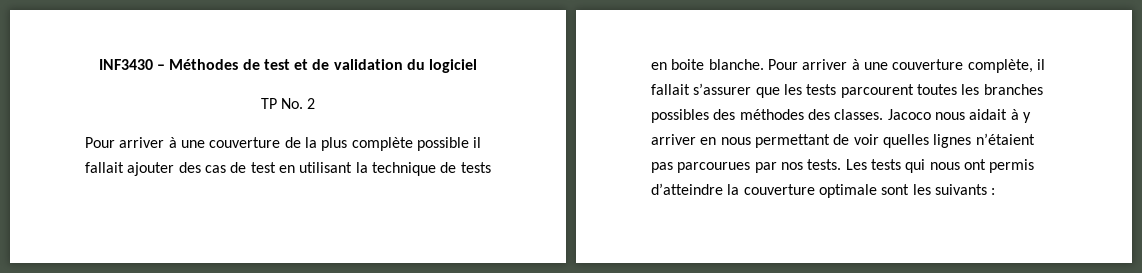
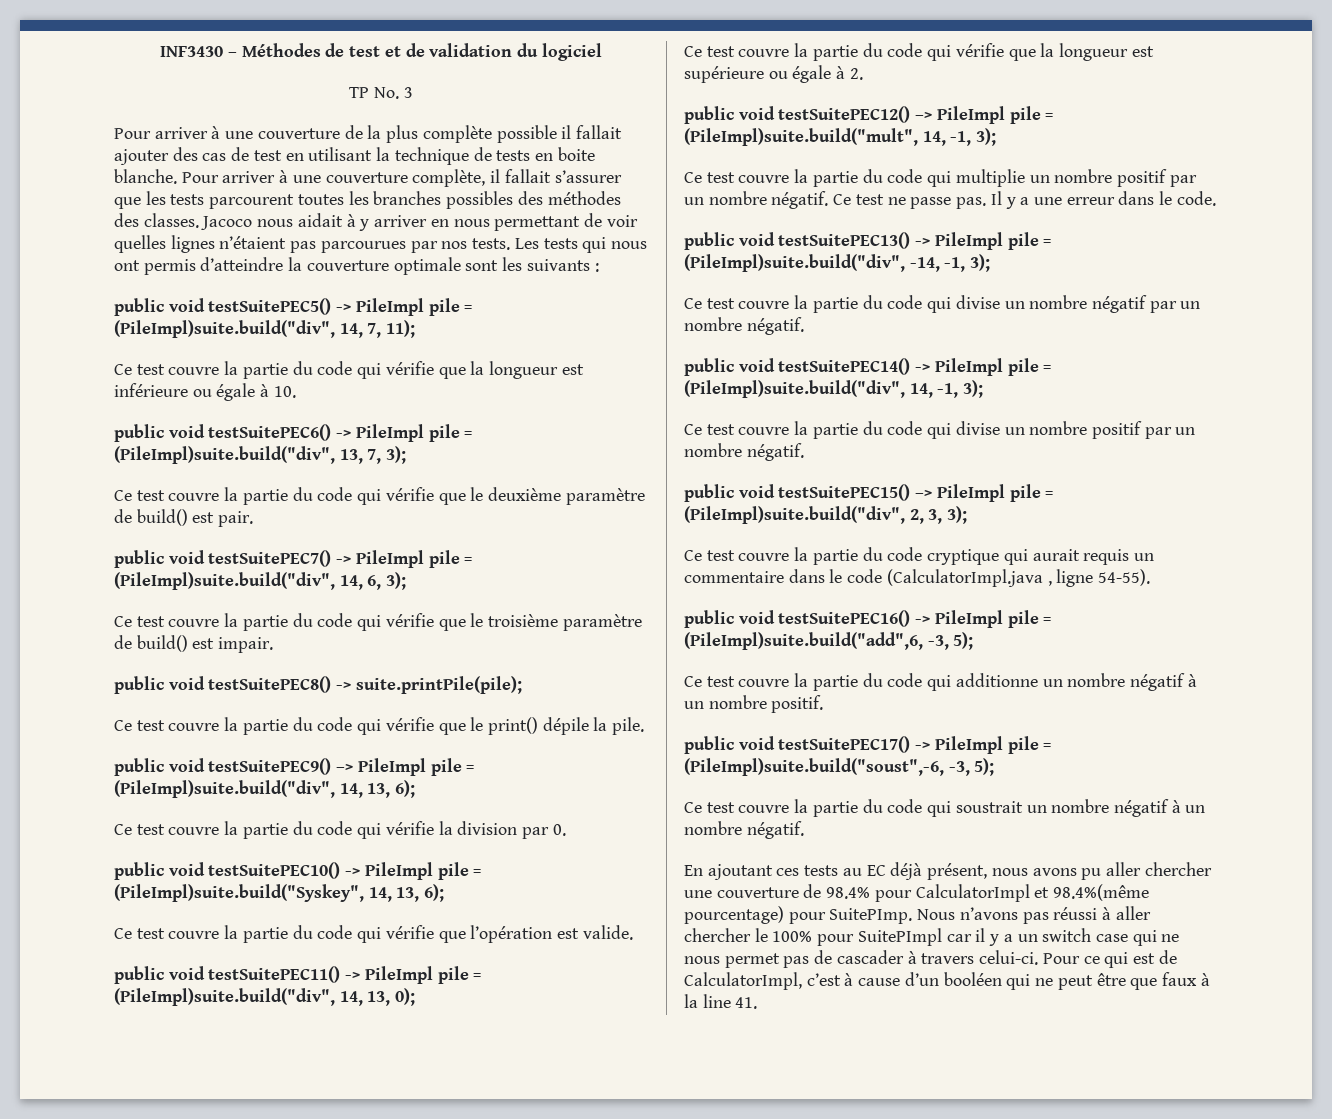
- TP No. 2
+ TP No. 3
+ public void testSuitePEC5() -> PileImpl pile = (PileImpl)suite.build("div", 14, 7, 11);
+ Ce test couvre la partie du code qui vérifie que la longueur est inférieure ou égale à 10.
+ public void testSuitePEC6() -> PileImpl pile = (PileImpl)suite.build("div", 13, 7, 3);
+ Ce test couvre la partie du code qui vérifie que le deuxième paramètre de build() est pair.
+ public void testSuitePEC7() -> PileImpl pile = (PileImpl)suite.build("div", 14, 6, 3);
+ Ce test couvre la partie du code qui vérifie que le troisième paramètre de build() est impair.
+ public void testSuitePEC8() -> suite.printPile(pile);
+ Ce test couvre la partie du code qui vérifie que le print() dépile la pile.
+ public void testSuitePEC9() –> PileImpl pile = (PileImpl)suite.build("div", 14, 13, 6);
+ Ce test couvre la partie du code qui vérifie la division par 0.
+ public void testSuitePEC10() -> PileImpl pile = (PileImpl)suite.build("Syskey", 14, 13, 6);
+ Ce test couvre la partie du code qui vérifie que l’opération est valide.
+ public void testSuitePEC11() -> PileImpl pile = (PileImpl)suite.build("div", 14, 13, 0);
+ Ce test couvre la partie du code qui vérifie que la longueur est supérieure ou égale à 2.
+ public void testSuitePEC12() –> PileImpl pile = (PileImpl)suite.build("mult", 14, -1, 3);
+ Ce test couvre la partie du code qui multiplie un nombre positif par un nombre négatif. Ce test ne passe pas. Il y a une erreur dans le code.
+ public void testSuitePEC13() -> PileImpl pile = (PileImpl)suite.build("div", -14, -1, 3);
+ Ce test couvre la partie du code qui divise un nombre négatif par un nombre négatif.
+ public void testSuitePEC14() -> PileImpl pile = (PileImpl)suite.build("div", 14, -1, 3);
+ Ce test couvre la partie du code qui divise un nombre positif par un nombre négatif.
+ public void testSuitePEC15() –> PileImpl pile = (PileImpl)suite.build("div", 2, 3, 3);
+ Ce test couvre la partie du code cryptique qui aurait requis un commentaire dans le code (CalculatorImpl.java , ligne 54-55).
+ public void testSuitePEC16() -> PileImpl pile = (PileImpl)suite.build("add",6, -3, 5);
+ Ce test couvre la partie du code qui additionne un nombre négatif à un nombre positif.
+ public void testSuitePEC17() -> PileImpl pile = (PileImpl)suite.build("soust",-6, -3, 5);
+ Ce test couvre la partie du code qui soustrait un nombre négatif à un nombre négatif.
+ En ajoutant ces tests au EC déjà présent, nous avons pu aller chercher une couverture de 98.4% pour CalculatorImpl et 98.4%(même pourcentage) pour SuitePImp. Nous n’avons pas réussi à aller chercher le 100% pour SuitePImpl car il y a un switch case qui ne nous permet pas de cascader à travers celui-ci. Pour ce qui est de CalculatorImpl, c’est à cause d’un booléen qui ne peut être que faux à la line 41.

